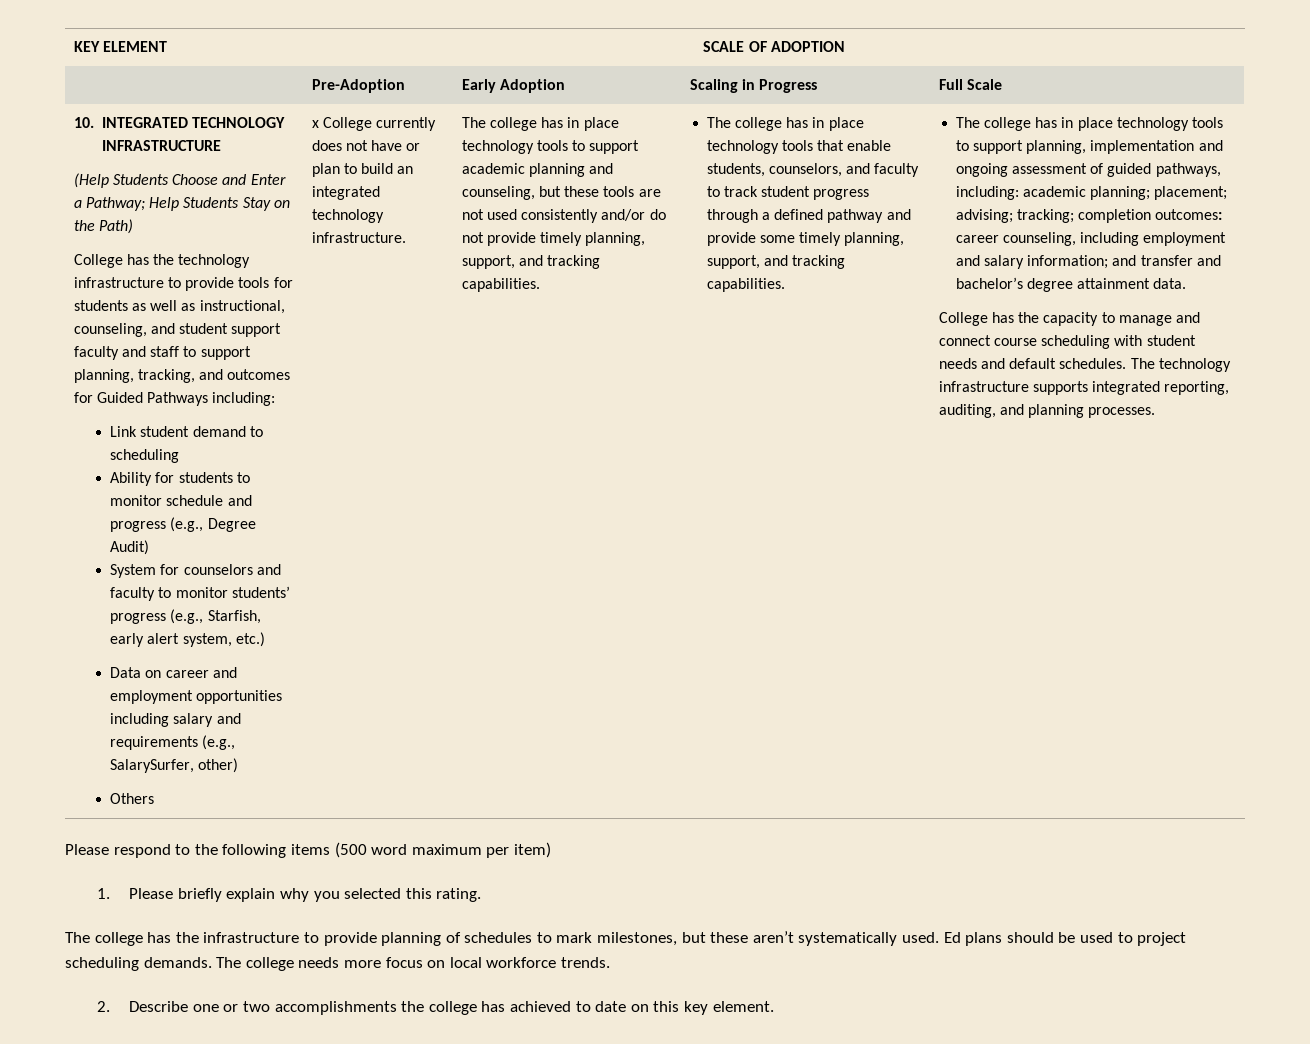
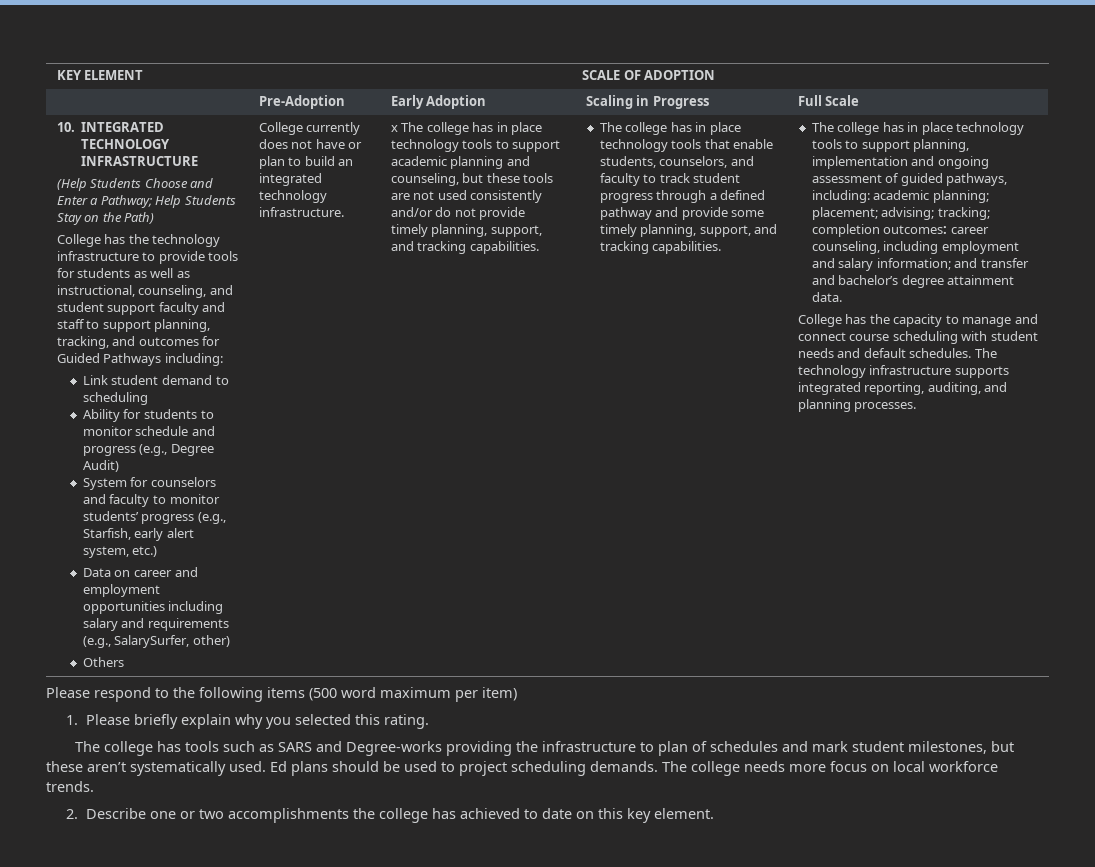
- x College currently does not have or plan to build an integrated technology infrastructure.
+ College currently does not have or plan to build an integrated technology infrastructure.
- The college has in place technology tools to support academic planning and counseling, but these tools are not used consistently and/or do not provide timely planning, support, and tracking capabilities.
+ x The college has in place technology tools to support academic planning and counseling, but these tools are not used consistently and/or do not provide timely planning, support, and tracking capabilities.
- The college has the infrastructure to provide planning of schedules to mark milestones, but these aren’t systematically used.
+ The college has tools such as SARS and Degree-works providing the infrastructure to plan of schedules and mark student milestones, but these aren’t systematically used.

